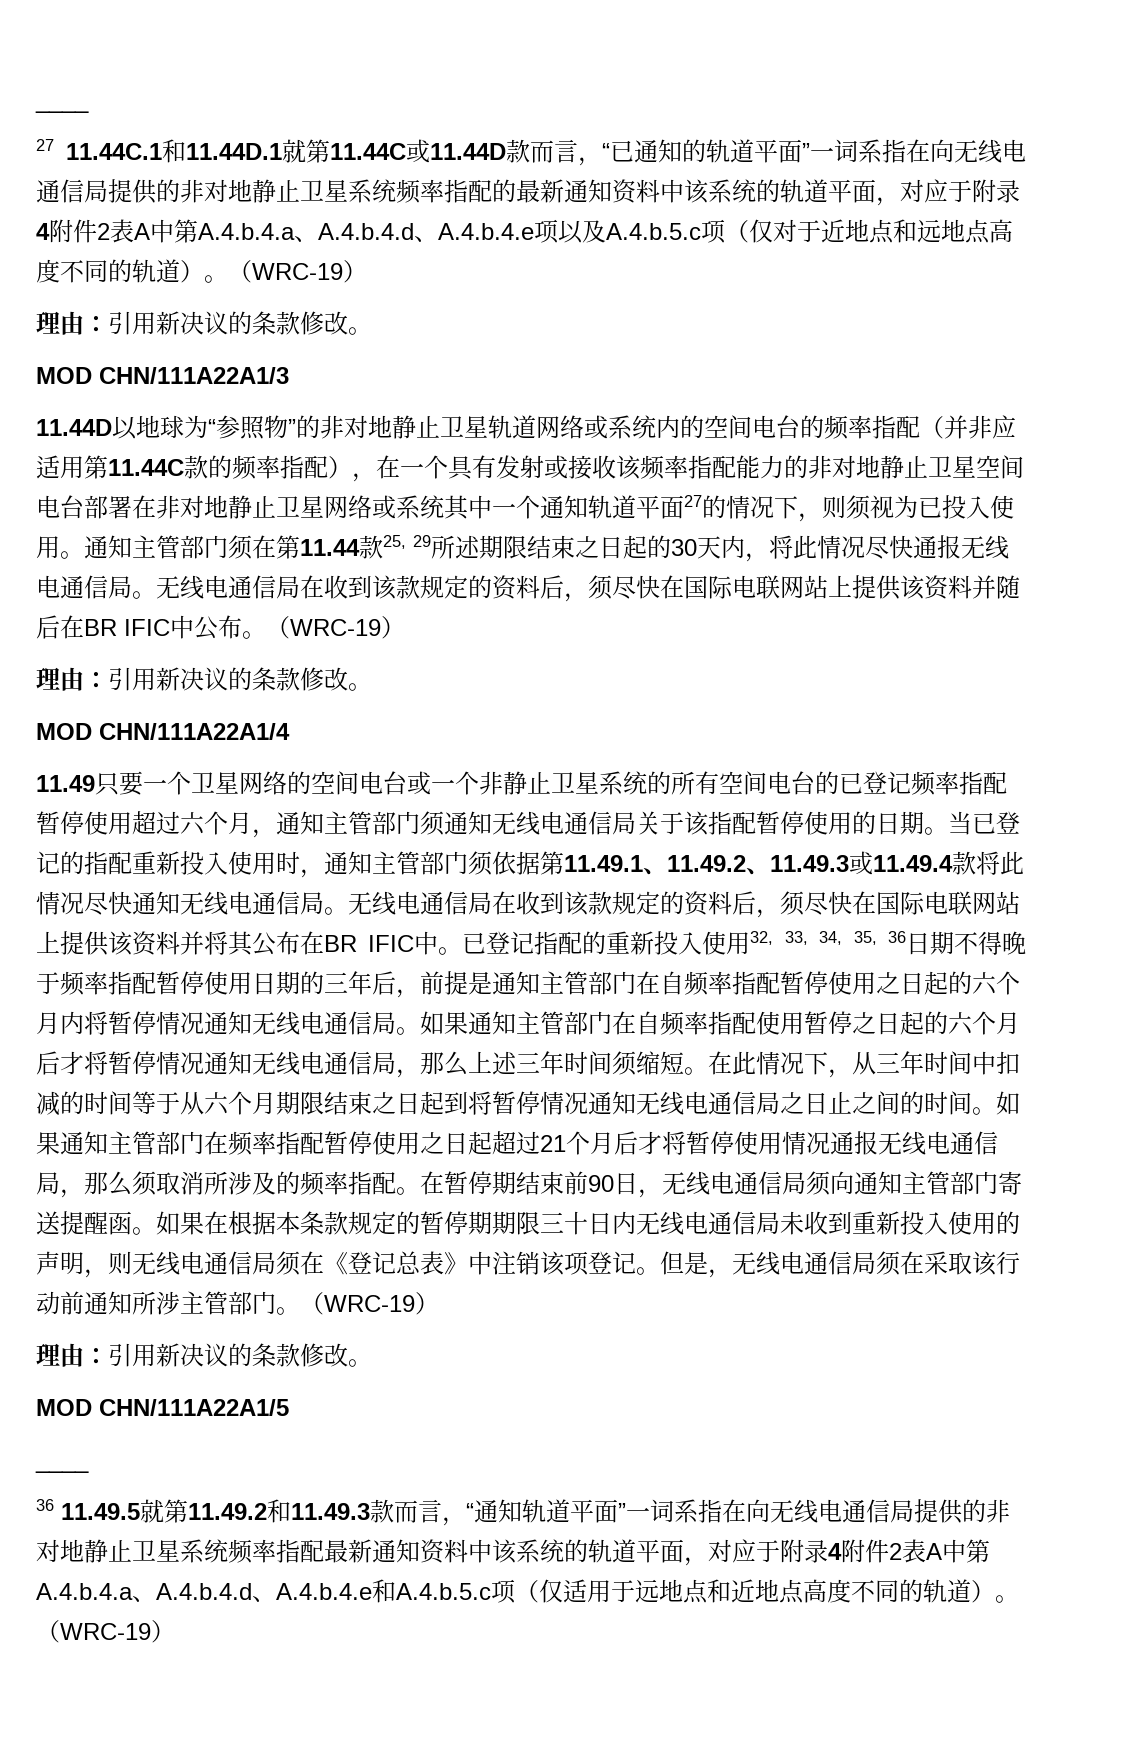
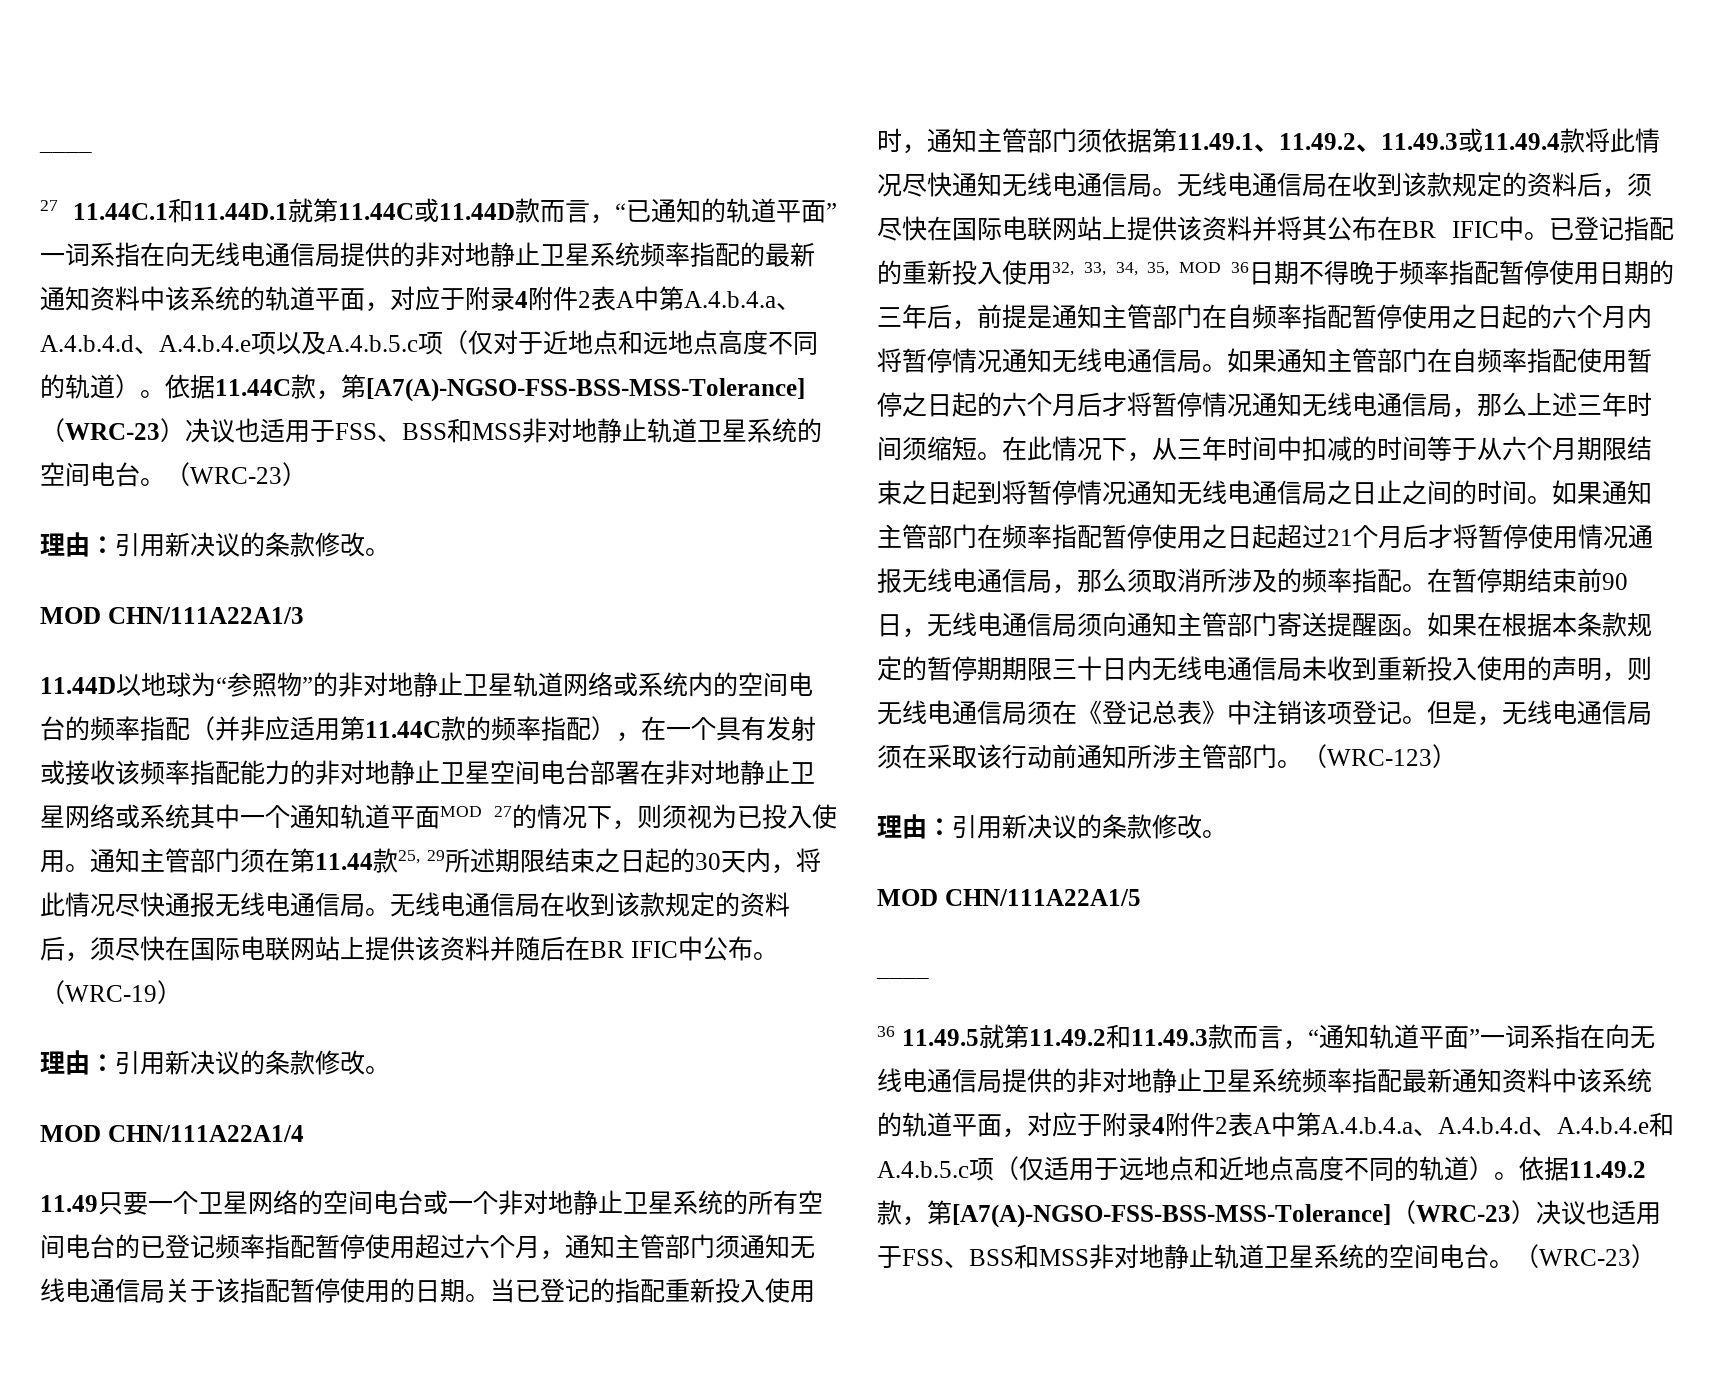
- 27 11.44C.1和11.44D.1就第11.44C或11.44D款而言，“已通知的轨道平面”一词系指在向无线电通信局提供的非对地静止卫星系统频率指配的最新通知资料中该系统的轨道平面，对应于附录4附件2表A中第A.4.b.4.a、A.4.b.4.d、A.4.b.4.e项以及A.4.b.5.c项（仅对于近地点和远地点高度不同的轨道）。（WRC-19）
+ 27 11.44C.1和11.44D.1就第11.44C或11.44D款而言，“已通知的轨道平面”一词系指在向无线电通信局提供的非对地静止卫星系统频率指配的最新通知资料中该系统的轨道平面，对应于附录4附件2表A中第A.4.b.4.a、A.4.b.4.d、A.4.b.4.e项以及A.4.b.5.c项（仅对于近地点和远地点高度不同的轨道）。依据11.44C款，第[A7(A)-NGSO-FSS-BSS-MSS-Tolerance]（WRC-23）决议也适用于FSS、BSS和MSS非对地静止轨道卫星系统的空间电台。（WRC-23）
- 11.44D以地球为“参照物”的非对地静止卫星轨道网络或系统内的空间电台的频率指配（并非应适用第11.44C款的频率指配），在一个具有发射或接收该频率指配能力的非对地静止卫星空间电台部署在非对地静止卫星网络或系统其中一个通知轨道平面27的情况下，则须视为已投入使用。
+ 11.44D以地球为“参照物”的非对地静止卫星轨道网络或系统内的空间电台的频率指配（并非应适用第11.44C款的频率指配），在一个具有发射或接收该频率指配能力的非对地静止卫星空间电台部署在非对地静止卫星网络或系统其中一个通知轨道平面MOD 27的情况下，则须视为已投入使用。
- 11.49只要一个卫星网络的空间电台或一个非静止卫星系统的所有空间电台的已登记频率指配暂停使用超过六个月，通知主管部门须通知无线电通信局关于该指配暂停使用的日期。
+ 11.49只要一个卫星网络的空间电台或一个非对地静止卫星系统的所有空间电台的已登记频率指配暂停使用超过六个月，通知主管部门须通知无线电通信局关于该指配暂停使用的日期。
- 已登记指配的重新投入使用32, 33, 34, 35, 36日期不得晚于频率指配暂停使用日期的三年后，前提是通知主管部门在自频率指配暂停使用之日起的六个月内将暂停情况通知无线电通信局。
+ 已登记指配的重新投入使用32, 33, 34, 35, MOD 36日期不得晚于频率指配暂停使用日期的三年后，前提是通知主管部门在自频率指配暂停使用之日起的六个月内将暂停情况通知无线电通信局。
- 但是，无线电通信局须在采取该行动前通知所涉主管部门。（WRC-19）
+ 但是，无线电通信局须在采取该行动前通知所涉主管部门。（WRC-123）
- 36 11.49.5就第11.49.2和11.49.3款而言，“通知轨道平面”一词系指在向无线电通信局提供的非对地静止卫星系统频率指配最新通知资料中该系统的轨道平面，对应于附录4附件2表A中第A.4.b.4.a、A.4.b.4.d、A.4.b.4.e和A.4.b.5.c项（仅适用于远地点和近地点高度不同的轨道）。（WRC-19）
+ 36 11.49.5就第11.49.2和11.49.3款而言，“通知轨道平面”一词系指在向无线电通信局提供的非对地静止卫星系统频率指配最新通知资料中该系统的轨道平面，对应于附录4附件2表A中第A.4.b.4.a、A.4.b.4.d、A.4.b.4.e和A.4.b.5.c项（仅适用于远地点和近地点高度不同的轨道）。依据11.49.2款，第[A7(A)-NGSO-FSS-BSS-MSS-Tolerance]（WRC-23）决议也适用于FSS、BSS和MSS非对地静止轨道卫星系统的空间电台。（WRC-23）

